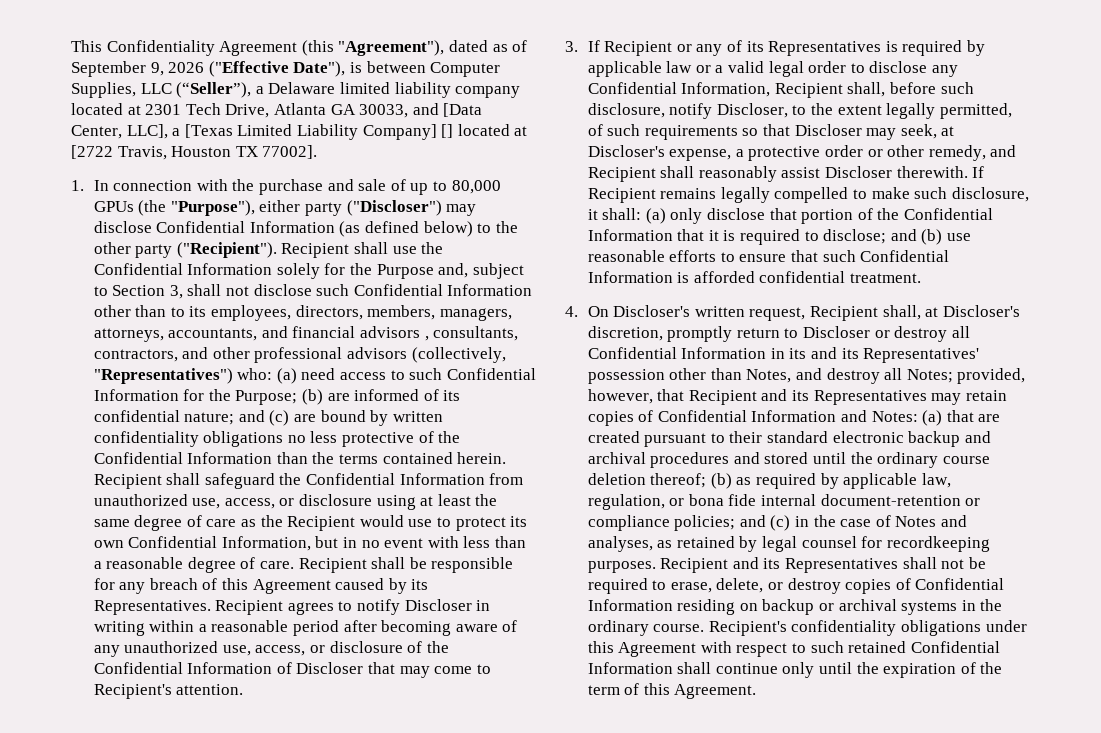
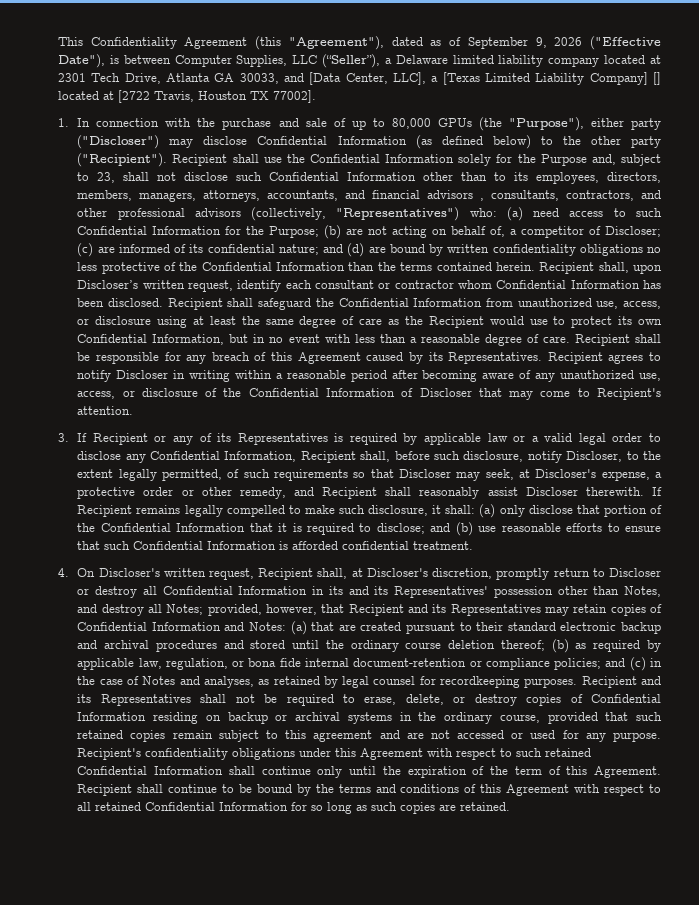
- Recipient shall use the Confidential Information solely for the Purpose and, subject to Section 3, shall not disclose such Confidential Information other than to its employees, directors, members, managers, attorneys, accountants, and financial advisors , consultants, contractors, and other professional advisors (collectively, "Representatives") who:
+ Recipient shall use the Confidential Information solely for the Purpose and, subject to 23, shall not disclose such Confidential Information other than to its employees, directors, members, managers, attorneys, accountants, and financial advisors , consultants, contractors, and other professional advisors (collectively, "Representatives") who:
- (b) are informed of its confidential nature;
+ (b) are not acting on behalf of, a competitor of Discloser; (c) are informed of its confidential nature;
- and (c) are bound by written confidentiality obligations no less protective of the Confidential Information than the terms contained herein.
+ and (d) are bound by written confidentiality obligations no less protective of the Confidential Information than the terms contained herein.
- Recipient shall safeguard the Confidential Information from unauthorized use, access, or disclosure using at least the same degree of care as the Recipient would use to protect its own Confidential Information, but in no event with less than a reasonable degree of care.
+ Recipient shall, upon Discloser’s written request, identify each consultant or contractor whom Confidential Information has been disclosed. Recipient shall safeguard the Confidential Information from unauthorized use, access, or disclosure using at least the same degree of care as the Recipient would use to protect its own Confidential Information, but in no event with less than a reasonable degree of care.
- Recipient and its Representatives shall not be required to erase, delete, or destroy copies of Confidential Information residing on backup or archival systems in the ordinary course.
+ Recipient and its Representatives shall not be required to erase, delete, or destroy copies of Confidential Information residing on backup or archival systems in the ordinary course, provided that such retained copies remain subject to this agreement and are not accessed or used for any purpose.
+ Recipient shall continue to be bound by the terms and conditions of this Agreement with respect to all retained Confidential Information for so long as such copies are retained.

